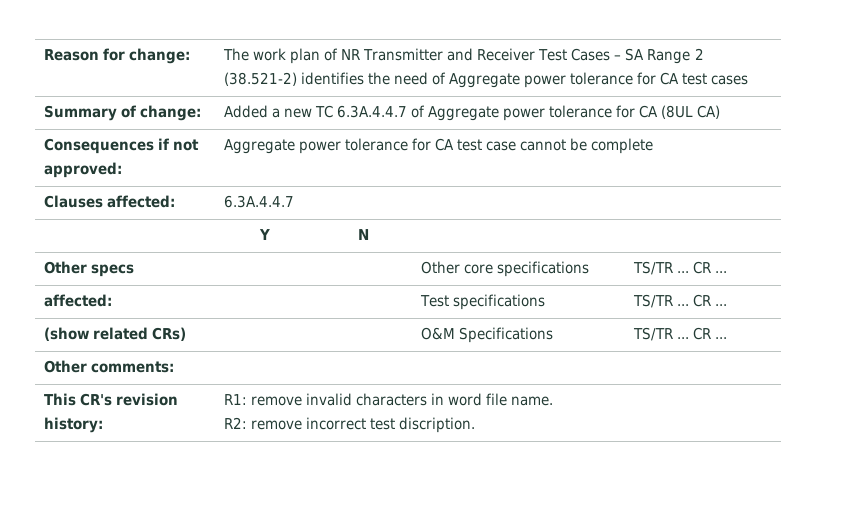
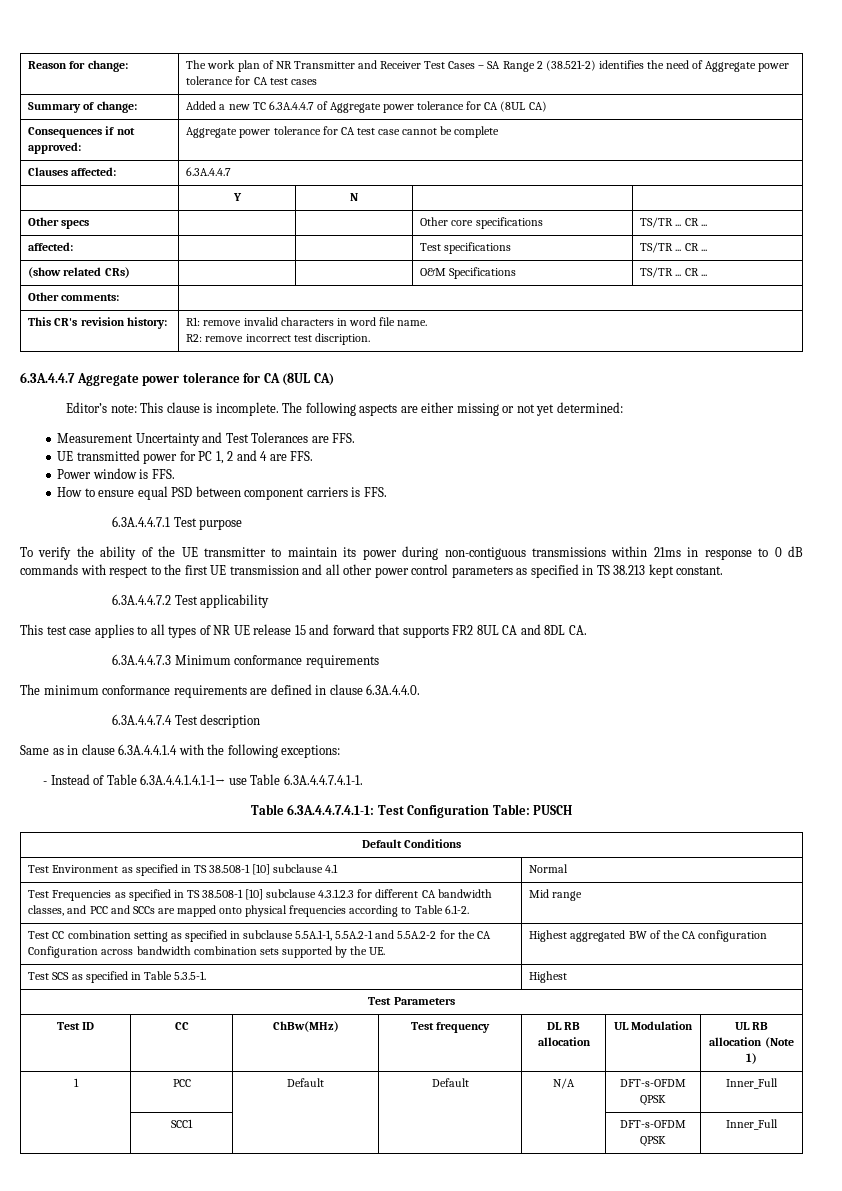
+ 6.3A.4.4.7 Aggregate power tolerance for CA (8UL CA)
+ Editor’s note: This clause is incomplete. The following aspects are either missing or not yet determined:
+ Measurement Uncertainty and Test Tolerances are FFS.
+ UE transmitted power for PC 1, 2 and 4 are FFS.
+ Power window is FFS.
+ How to ensure equal PSD between component carriers is FFS.
+ 6.3A.4.4.7.1 Test purpose
+ To verify the ability of the UE transmitter to maintain its power during non-contiguous transmissions within 21ms in response to 0 dB commands with respect to the first UE transmission and all other power control parameters as specified in TS 38.213 kept constant.
+ 6.3A.4.4.7.2 Test applicability
+ This test case applies to all types of NR UE release 15 and forward that supports FR2 8UL CA and 8DL CA.
+ 6.3A.4.4.7.3 Minimum conformance requirements
+ The minimum conformance requirements are defined in clause 6.3A.4.4.0.
+ 6.3A.4.4.7.4 Test description
+ Same as in clause 6.3A.4.4.1.4 with the following exceptions:
+ - Instead of Table 6.3A.4.4.1.4.1-1→ use Table 6.3A.4.4.7.4.1-1.
+ Table 6.3A.4.4.7.4.1-1: Test Configuration Table: PUSCH
+ Default Conditions
+ Test Environment as specified in TS 38.508-1 [10] subclause 4.1 | Normal
+ Test Frequencies as specified in TS 38.508-1 [10] subclause 4.3.1.2.3 for different CA bandwidth classes, and PCC and SCCs are mapped onto physical frequencies according to Table 6.1-2. | Mid range
+ Test CC combination setting as specified in subclause 5.5A.1-1, 5.5A.2-1 and 5.5A.2-2 for the CA Configuration across bandwidth combination sets supported by the UE. | Highest aggregated BW of the CA configuration
+ Test SCS as specified in Table 5.3.5-1. | Highest
+ Test Parameters
+ Test ID | CC | ChBw(MHz) | Test frequency | DL RB allocation | UL Modulation | UL RB allocation (Note 1)
+ 1 | PCC | Default | Default | N/A | DFT-s-OFDM QPSK | Inner_Full
+ | SCC1 | | | | DFT-s-OFDM QPSK | Inner_Full

